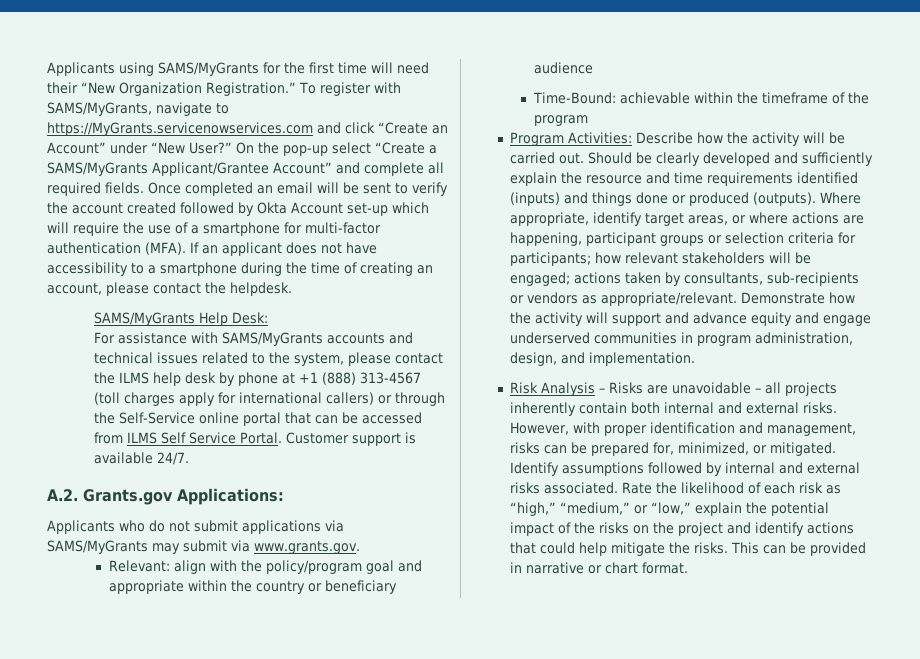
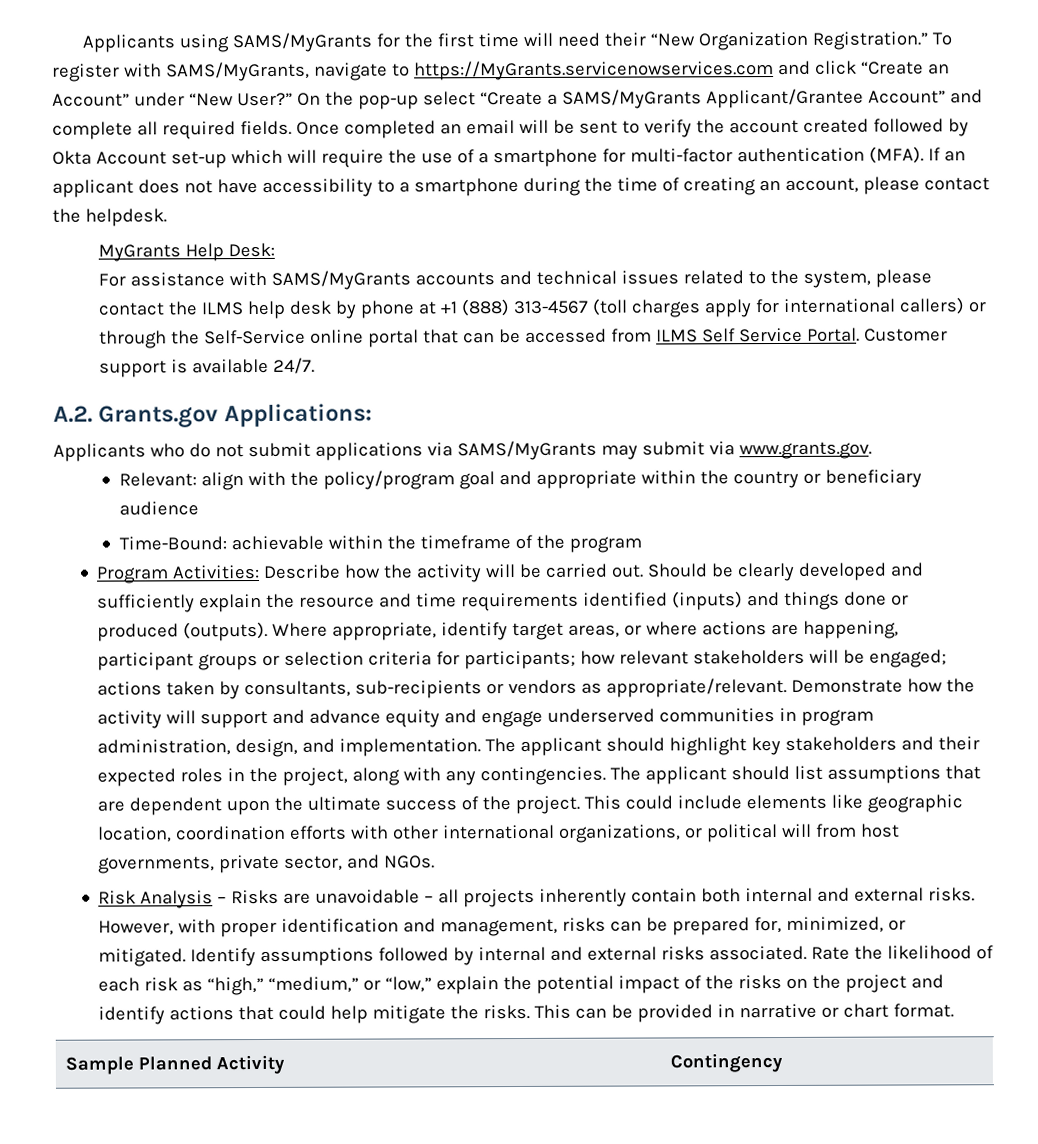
- SAMS/MyGrants Help Desk:
+ MyGrants Help Desk:
+ The applicant should highlight key stakeholders and their expected roles in the project, along with any contingencies. The applicant should list assumptions that are dependent upon the ultimate success of the project. This could include elements like geographic location, coordination efforts with other international organizations, or political will from host governments, private sector, and NGOs.
+ Sample Planned Activity | Contingency

